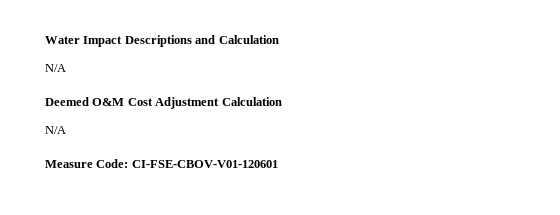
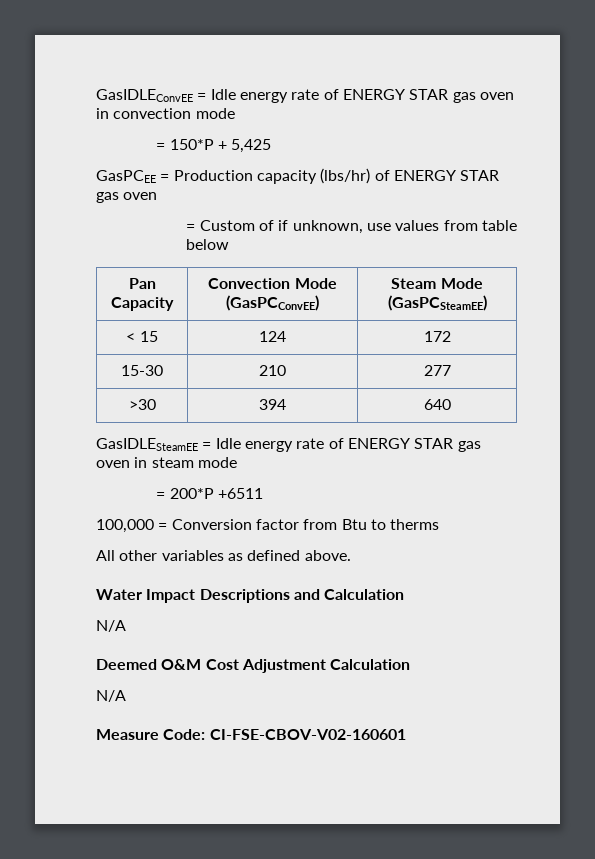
+ GasIDLEConvEE = Idle energy rate of ENERGY STAR gas oven in convection mode
+ = 150*P + 5,425
+ GasPCEE = Production capacity (lbs/hr) of ENERGY STAR gas oven
+ = Custom of if unknown, use values from table below
+ Pan Capacity | Convection Mode (GasPCConvEE) | Steam Mode (GasPCSteamEE)
+ < 15 | 124 | 172
+ 15-30 | 210 | 277
+ >30 | 394 | 640
+ GasIDLESteamEE = Idle energy rate of ENERGY STAR gas oven in steam mode
+ = 200*P +6511
+ 100,000 = Conversion factor from Btu to therms
+ All other variables as defined above.
- Measure Code: CI-FSE-CBOV-V01-120601
+ Measure Code: CI-FSE-CBOV-V02-160601

